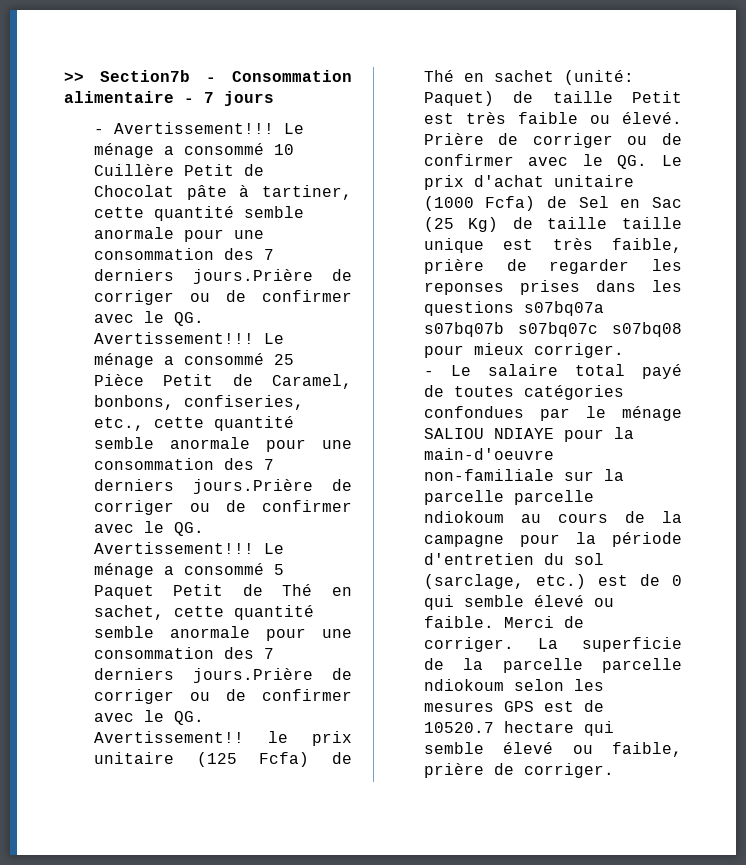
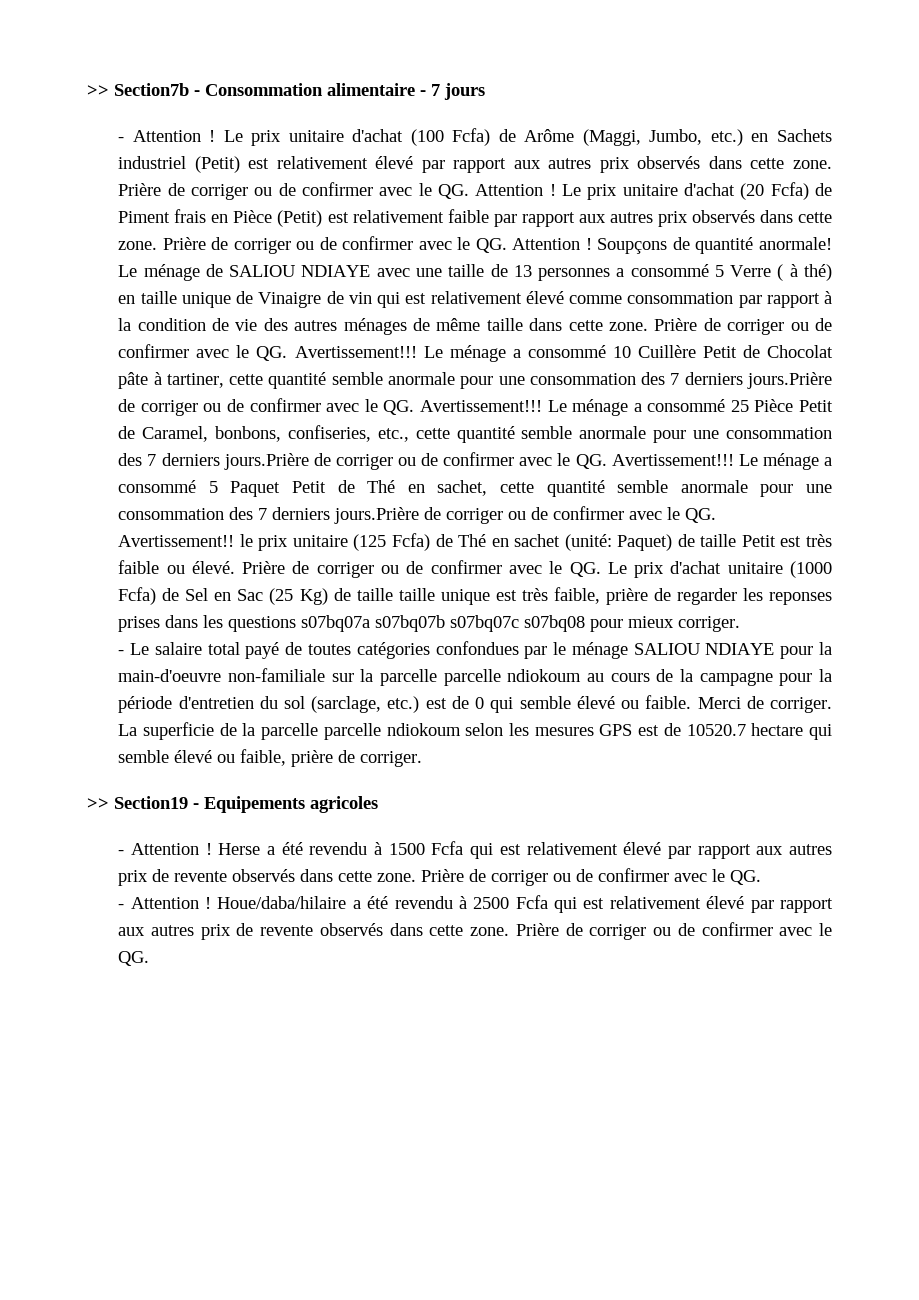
- - Avertissement!!!
+ - Attention ! Le prix unitaire d'achat (100 Fcfa) de Arôme (Maggi, Jumbo, etc.) en Sachets industriel (Petit) est relativement élevé par rapport aux autres prix observés dans cette zone. Prière de corriger ou de confirmer avec le QG. Attention ! Le prix unitaire d'achat (20 Fcfa) de Piment frais en Pièce (Petit) est relativement faible par rapport aux autres prix observés dans cette zone. Prière de corriger ou de confirmer avec le QG. Attention ! Soupçons de quantité anormale! Le ménage de SALIOU NDIAYE avec une taille de 13 personnes a consommé 5 Verre ( à thé) en taille unique de Vinaigre de vin qui est relativement élevé comme consommation par rapport à la condition de vie des autres ménages de même taille dans cette zone. Prière de corriger ou de confirmer avec le QG. Avertissement!!!
+ >> Section19 - Equipements agricoles
+ - Attention ! Herse a été revendu à 1500 Fcfa qui est relativement élevé par rapport aux autres prix de revente observés dans cette zone. Prière de corriger ou de confirmer avec le QG.
+ - Attention ! Houe/daba/hilaire a été revendu à 2500 Fcfa qui est relativement élevé par rapport aux autres prix de revente observés dans cette zone. Prière de corriger ou de confirmer avec le QG.

